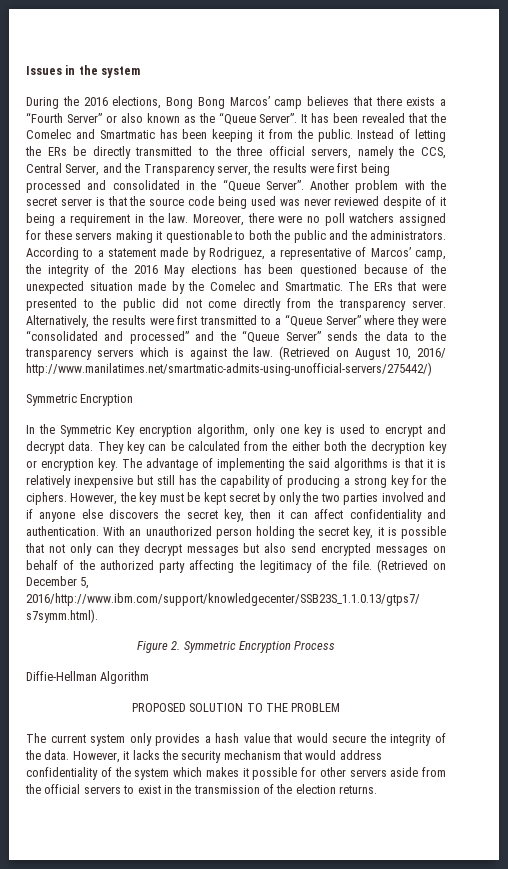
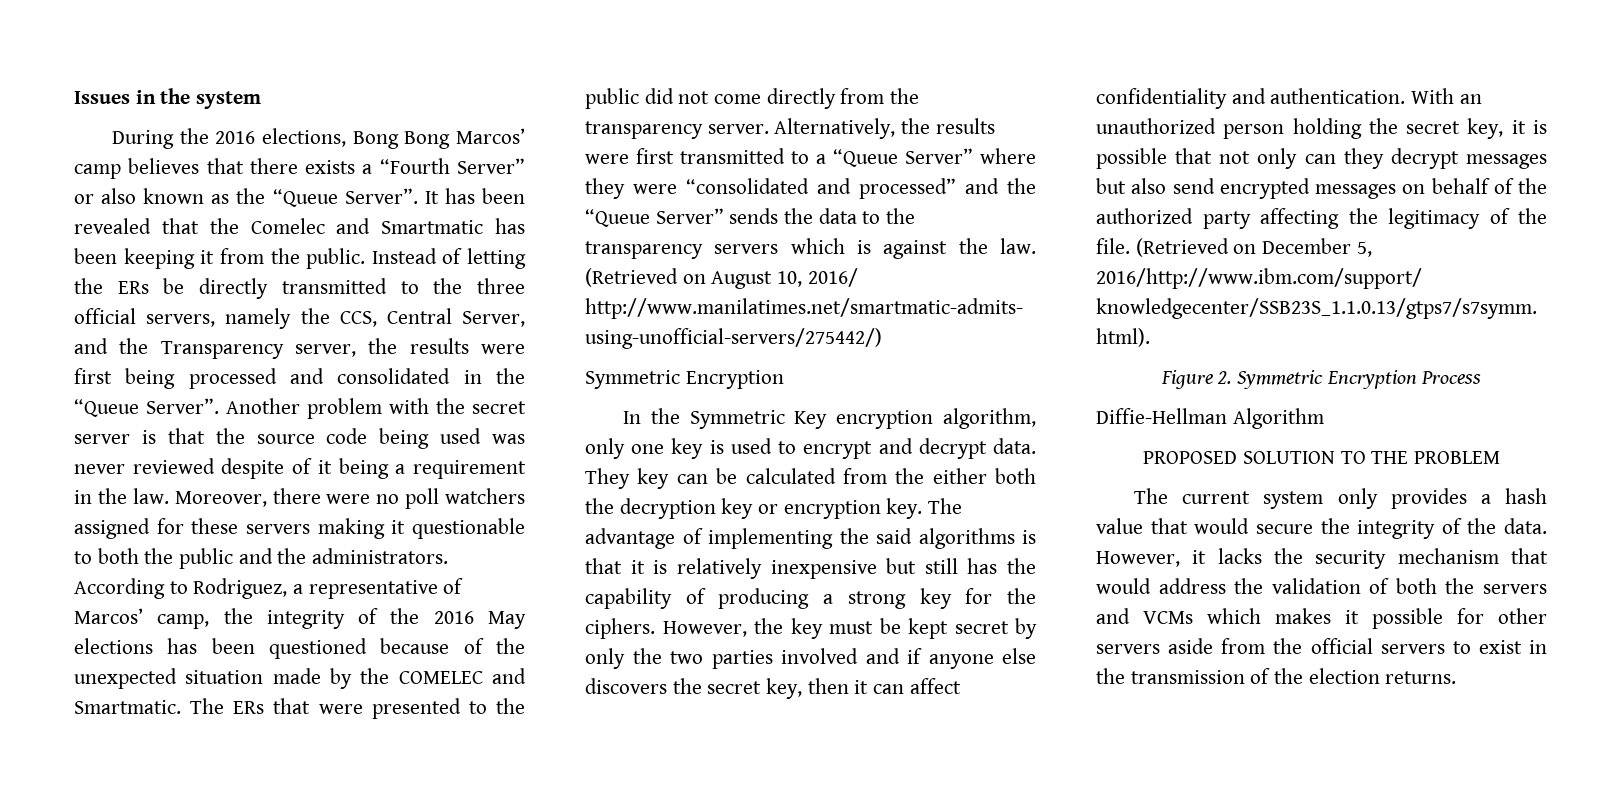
- According to a statement made by Rodriguez, a representative of Marcos’ camp, the integrity of the 2016 May elections has been questioned because of the unexpected situation made by the Comelec and Smartmatic.
+ According to Rodriguez, a representative of Marcos’ camp, the integrity of the 2016 May elections has been questioned because of the unexpected situation made by the COMELEC and Smartmatic.
- However, it lacks the security mechanism that would address confidentiality of the system which makes it possible for other servers aside from the official servers to exist in the transmission of the election returns.
+ However, it lacks the security mechanism that would address the validation of both the servers and VCMs which makes it possible for other servers aside from the official servers to exist in the transmission of the election returns.

